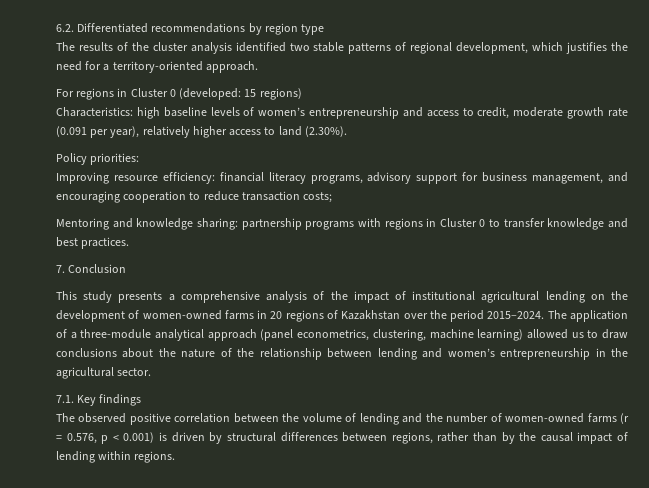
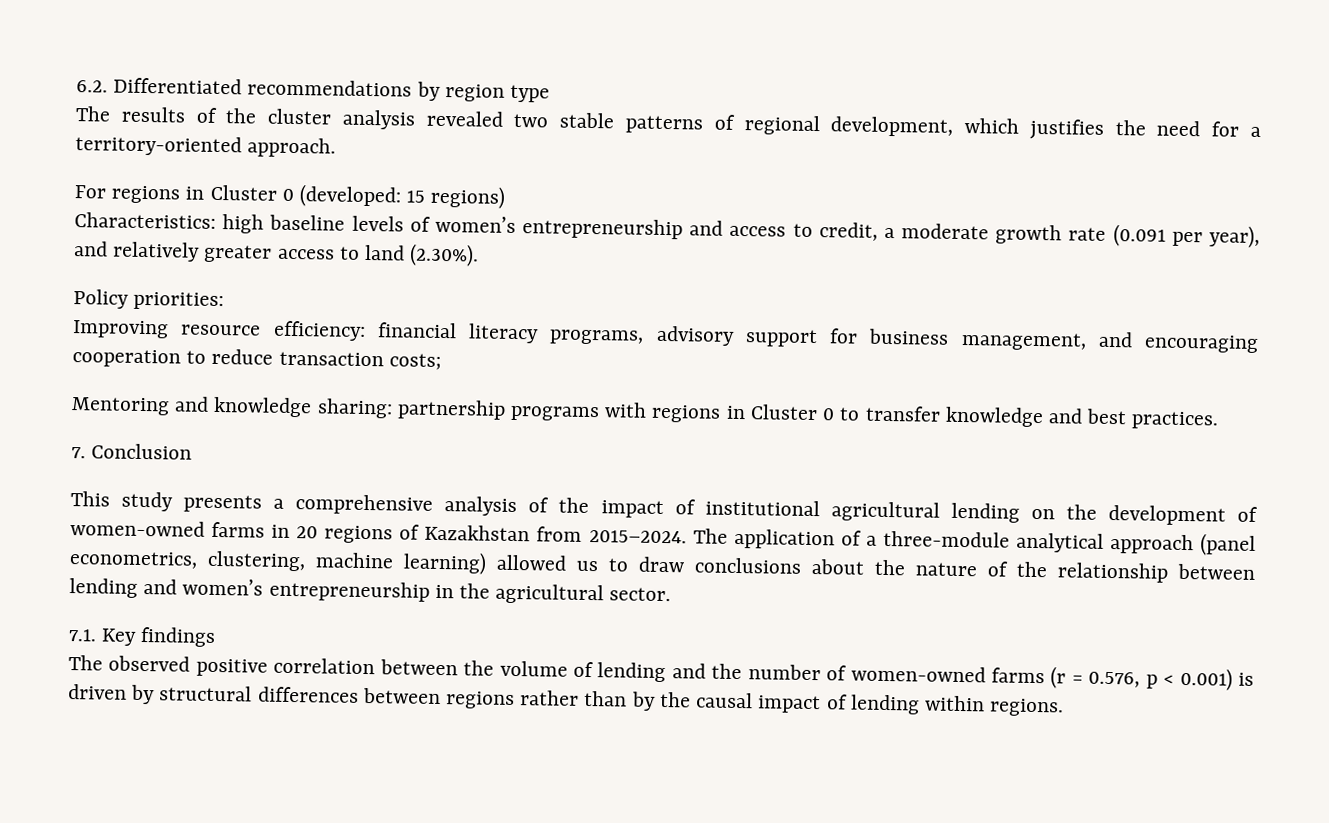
- The results of the cluster analysis identified two stable patterns of regional development, which justifies the need for a territory-oriented approach.
+ The results of the cluster analysis revealed two stable patterns of regional development, which justifies the need for a territory-oriented approach.
- Characteristics: high baseline levels of women’s entrepreneurship and access to credit, moderate growth rate (0.091 per year), relatively higher access to land (2.30%).
+ Characteristics: high baseline levels of women’s entrepreneurship and access to credit, a moderate growth rate (0.091 per year), and relatively greater access to land (2.30%).
- This study presents a comprehensive analysis of the impact of institutional agricultural lending on the development of women-owned farms in 20 regions of Kazakhstan over the period 2015–2024.
+ This study presents a comprehensive analysis of the impact of institutional agricultural lending on the development of women-owned farms in 20 regions of Kazakhstan from 2015–2024.
- The observed positive correlation between the volume of lending and the number of women-owned farms (r = 0.576, p < 0.001) is driven by structural differences between regions, rather than by the causal impact of lending within regions.
+ The observed positive correlation between the volume of lending and the number of women-owned farms (r = 0.576, p < 0.001) is driven by structural differences between regions rather than by the causal impact of lending within regions.

